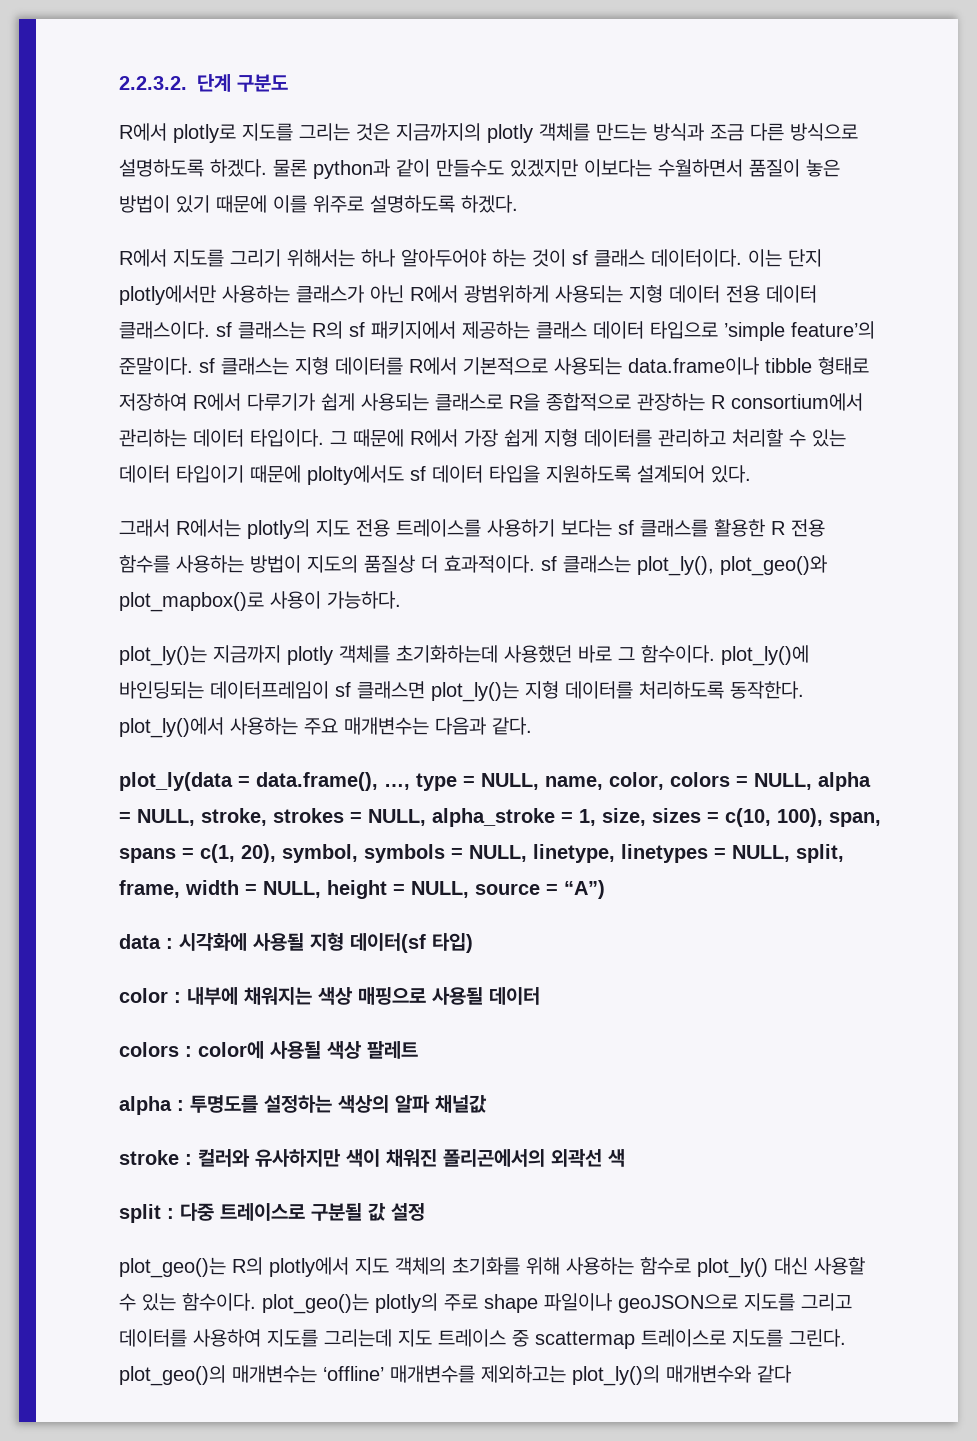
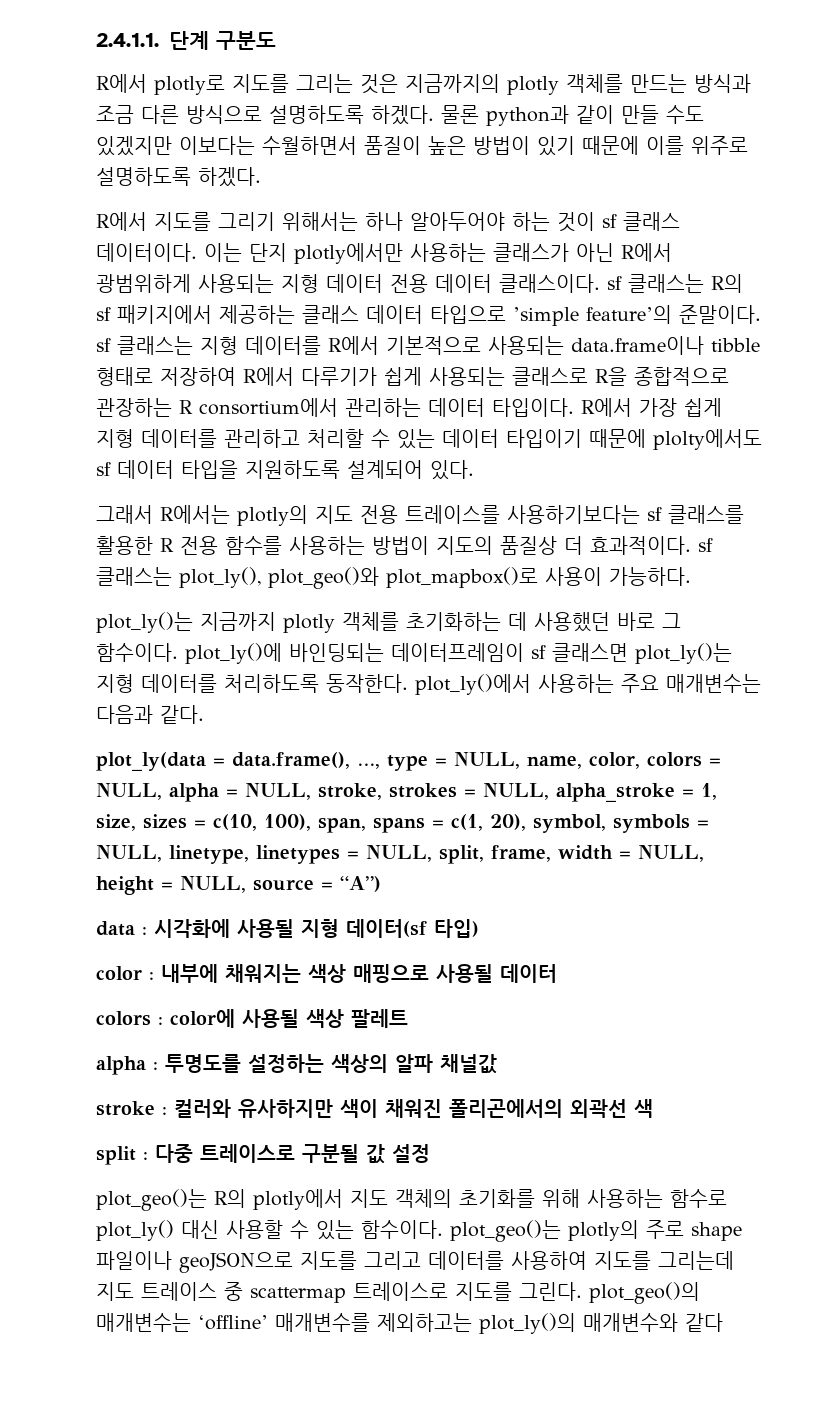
- 2.2.3.2. 단계 구분도
+ 2.4.1.1. 단계 구분도
- 물론 python과 같이 만들수도 있겠지만 이보다는 수월하면서 품질이 놓은 방법이 있기 때문에 이를 위주로 설명하도록 하겠다.
+ 물론 python과 같이 만들 수도 있겠지만 이보다는 수월하면서 품질이 높은 방법이 있기 때문에 이를 위주로 설명하도록 하겠다.
- 그 때문에 R에서 가장 쉽게 지형 데이터를 관리하고 처리할 수 있는 데이터 타입이기 때문에 plolty에서도 sf 데이터 타입을 지원하도록 설계되어 있다.
+ R에서 가장 쉽게 지형 데이터를 관리하고 처리할 수 있는 데이터 타입이기 때문에 plolty에서도 sf 데이터 타입을 지원하도록 설계되어 있다.
- 그래서 R에서는 plotly의 지도 전용 트레이스를 사용하기 보다는 sf 클래스를 활용한 R 전용 함수를 사용하는 방법이 지도의 품질상 더 효과적이다. sf 클래스는 plot_ly(), plot_geo()와 plot_mapbox()로 사용이 가능하다.
+ 그래서 R에서는 plotly의 지도 전용 트레이스를 사용하기보다는 sf 클래스를 활용한 R 전용 함수를 사용하는 방법이 지도의 품질상 더 효과적이다. sf 클래스는 plot_ly(), plot_geo()와 plot_mapbox()로 사용이 가능하다.
- plot_ly()는 지금까지 plotly 객체를 초기화하는데 사용했던 바로 그 함수이다. plot_ly()에 바인딩되는 데이터프레임이 sf 클래스면 plot_ly()는 지형 데이터를 처리하도록 동작한다. plot_ly()에서 사용하는 주요 매개변수는 다음과 같다.
+ plot_ly()는 지금까지 plotly 객체를 초기화하는 데 사용했던 바로 그 함수이다. plot_ly()에 바인딩되는 데이터프레임이 sf 클래스면 plot_ly()는 지형 데이터를 처리하도록 동작한다. plot_ly()에서 사용하는 주요 매개변수는 다음과 같다.

